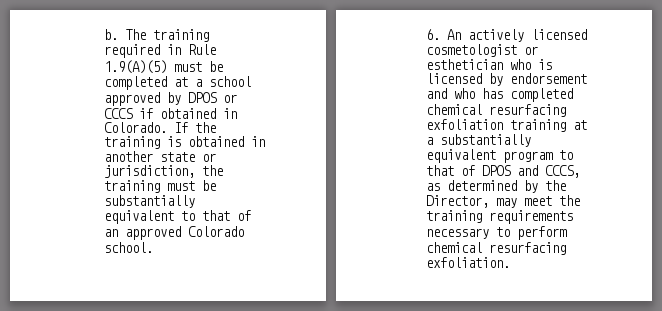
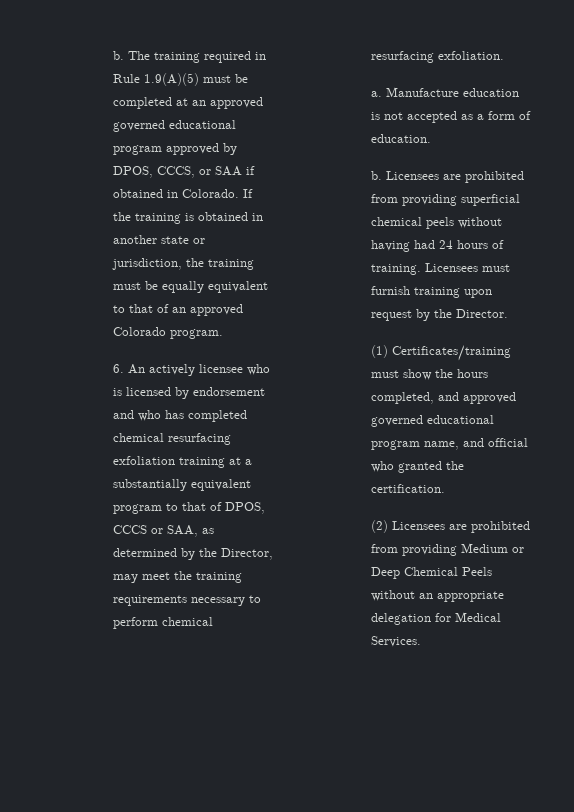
- The training required in Rule 1.9(A)(5) must be completed at a school approved by DPOS or CCCS if obtained in Colorado.
+ The training required in Rule 1.9(A)(5) must be completed at an approved governed educational program approved by DPOS, CCCS, or SAA if obtained in Colorado.
- If the training is obtained in another state or jurisdiction, the training must be substantially equivalent to that of an approved Colorado school.
+ If the training is obtained in another state or jurisdiction, the training must be equally equivalent to that of an approved Colorado program.
- 6. An actively licensed cosmetologist or esthetician who is licensed by endorsement and who has completed chemical resurfacing exfoliation training at a substantially equivalent program to that of DPOS and CCCS, as determined by the Director, may meet the training requirements necessary to perform chemical resurfacing exfoliation.
+ 6. An actively licensee who is licensed by endorsement and who has completed chemical resurfacing exfoliation training at a substantially equivalent program to that of DPOS, CCCS or SAA, as determined by the Director, may meet the training requirements necessary to perform chemical resurfacing exfoliation.
+ a. Manufacture education is not accepted as a form of education.
+ b. Licensees are prohibited from providing superficial chemical peels without having had 24 hours of training. Licensees must furnish training upon request by the Director.
+ (1) Certificates/training must show the hours completed, and approved governed educational program name, and official who granted the certification.
+ (2) Licensees are prohibited from providing Medium or Deep Chemical Peels without an appropriate delegation for Medical Services.

